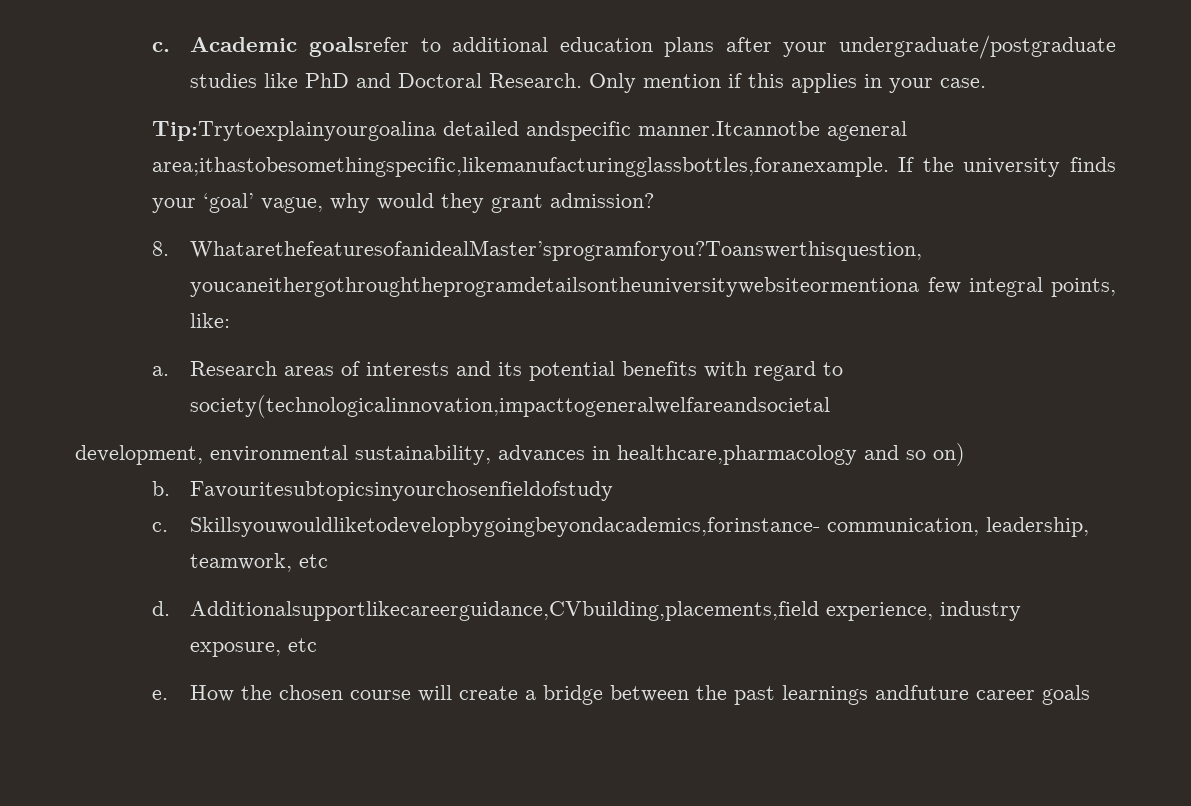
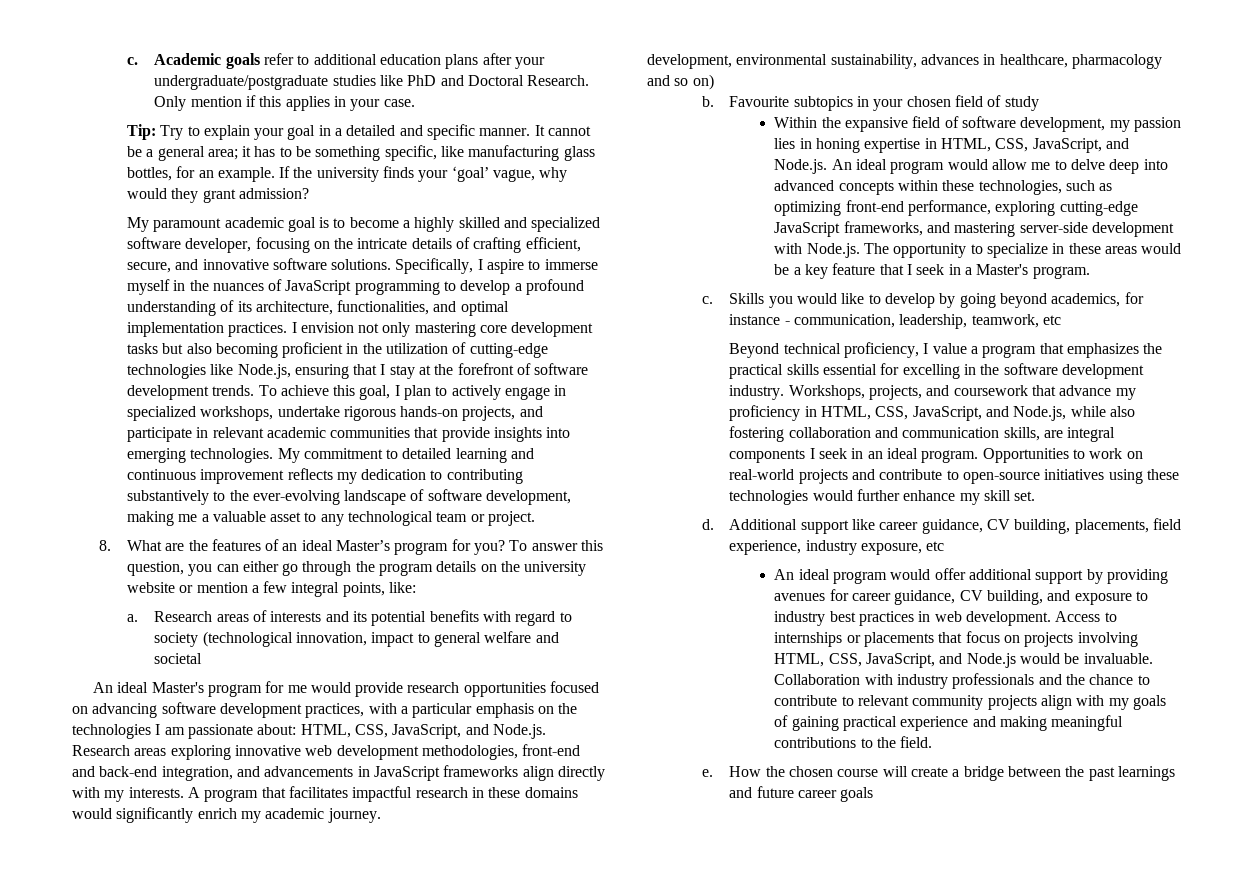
- Academic goalsrefer to additional education plans after your undergraduate/postgraduate studies like PhD and Doctoral Research.
+ Academic goals refer to additional education plans after your undergraduate/postgraduate studies like PhD and Doctoral Research.
- Tip:Trytoexplainyourgoalina detailed andspecific manner.Itcannotbe ageneral area;ithastobesomethingspecific,likemanufacturingglassbottles,foranexample.
+ Tip: Try to explain your goal in a detailed and specific manner. It cannot be a general area; it has to be something specific, like manufacturing glass bottles, for an example.
- 8. WhatarethefeaturesofanidealMaster’sprogramforyou?Toanswerthisquestion, youcaneithergothroughtheprogramdetailsontheuniversitywebsiteormentiona few integral points, like:
+ My paramount academic goal is to become a highly skilled and specialized software developer, focusing on the intricate details of crafting efficient, secure, and innovative software solutions. Specifically, I aspire to immerse myself in the nuances of JavaScript programming to develop a profound understanding of its architecture, functionalities, and optimal implementation practices. I envision not only mastering core development tasks but also becoming proficient in the utilization of cutting-edge technologies like Node.js, ensuring that I stay at the forefront of software development trends. To achieve this goal, I plan to actively engage in specialized workshops, undertake rigorous hands-on projects, and participate in relevant academic communities that provide insights into emerging technologies. My commitment to detailed learning and continuous improvement reflects my dedication to contributing substantively to the ever-evolving landscape of software development, making me a valuable asset to any technological team or project.
+ 8. What are the features of an ideal Master’s program for you? To answer this question, you can either go through the program details on the university website or mention a few integral points, like:
- Research areas of interests and its potential benefits with regard to society(technologicalinnovation,impacttogeneralwelfareandsocietal
+ Research areas of interests and its potential benefits with regard to society (technological innovation, impact to general welfare and societal
+ An ideal Master's program for me would provide research opportunities focused on advancing software development practices, with a particular emphasis on the technologies I am passionate about: HTML, CSS, JavaScript, and Node.js. Research areas exploring innovative web development methodologies, front-end and back-end integration, and advancements in JavaScript frameworks align directly with my interests. A program that facilitates impactful research in these domains would significantly enrich my academic journey.
- development, environmental sustainability, advances in healthcare,pharmacology and so on)
+ development, environmental sustainability, advances in healthcare, pharmacology and so on)
- Favouritesubtopicsinyourchosenfieldofstudy
- c. Skillsyouwouldliketodevelopbygoingbeyondacademics,forinstance- communication, leadership, teamwork, etc
- d. Additionalsupportlikecareerguidance,CVbuilding,placements,field experience, industry exposure, etc
+ Favourite subtopics in your chosen field of study
+ Within the expansive field of software development, my passion lies in honing expertise in HTML, CSS, JavaScript, and Node.js. An ideal program would allow me to delve deep into advanced concepts within these technologies, such as optimizing front-end performance, exploring cutting-edge JavaScript frameworks, and mastering server-side development with Node.js. The opportunity to specialize in these areas would be a key feature that I seek in a Master's program.
+ c. Skills you would like to develop by going beyond academics, for instance - communication, leadership, teamwork, etc
+ Beyond technical proficiency, I value a program that emphasizes the practical skills essential for excelling in the software development industry. Workshops, projects, and coursework that advance my proficiency in HTML, CSS, JavaScript, and Node.js, while also fostering collaboration and communication skills, are integral components I seek in an ideal program. Opportunities to work on real-world projects and contribute to open-source initiatives using these technologies would further enhance my skill set.
+ d. Additional support like career guidance, CV building, placements, field experience, industry exposure, etc
+ An ideal program would offer additional support by providing avenues for career guidance, CV building, and exposure to industry best practices in web development. Access to internships or placements that focus on projects involving HTML, CSS, JavaScript, and Node.js would be invaluable. Collaboration with industry professionals and the chance to contribute to relevant community projects align with my goals of gaining practical experience and making meaningful contributions to the field.
- How the chosen course will create a bridge between the past learnings andfuture career goals
+ How the chosen course will create a bridge between the past learnings and future career goals

